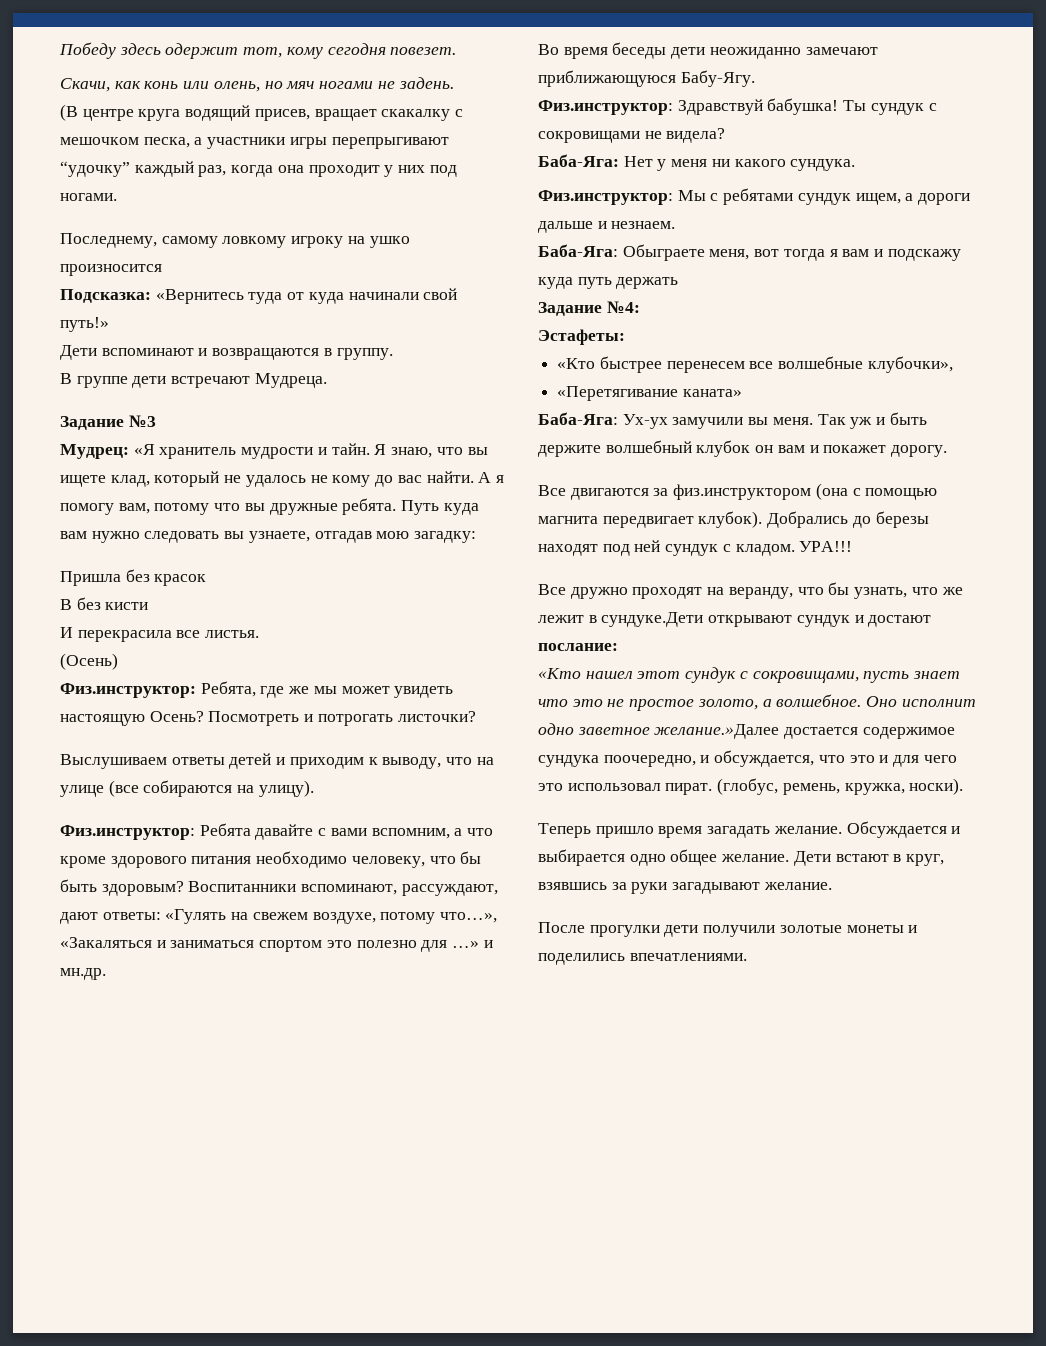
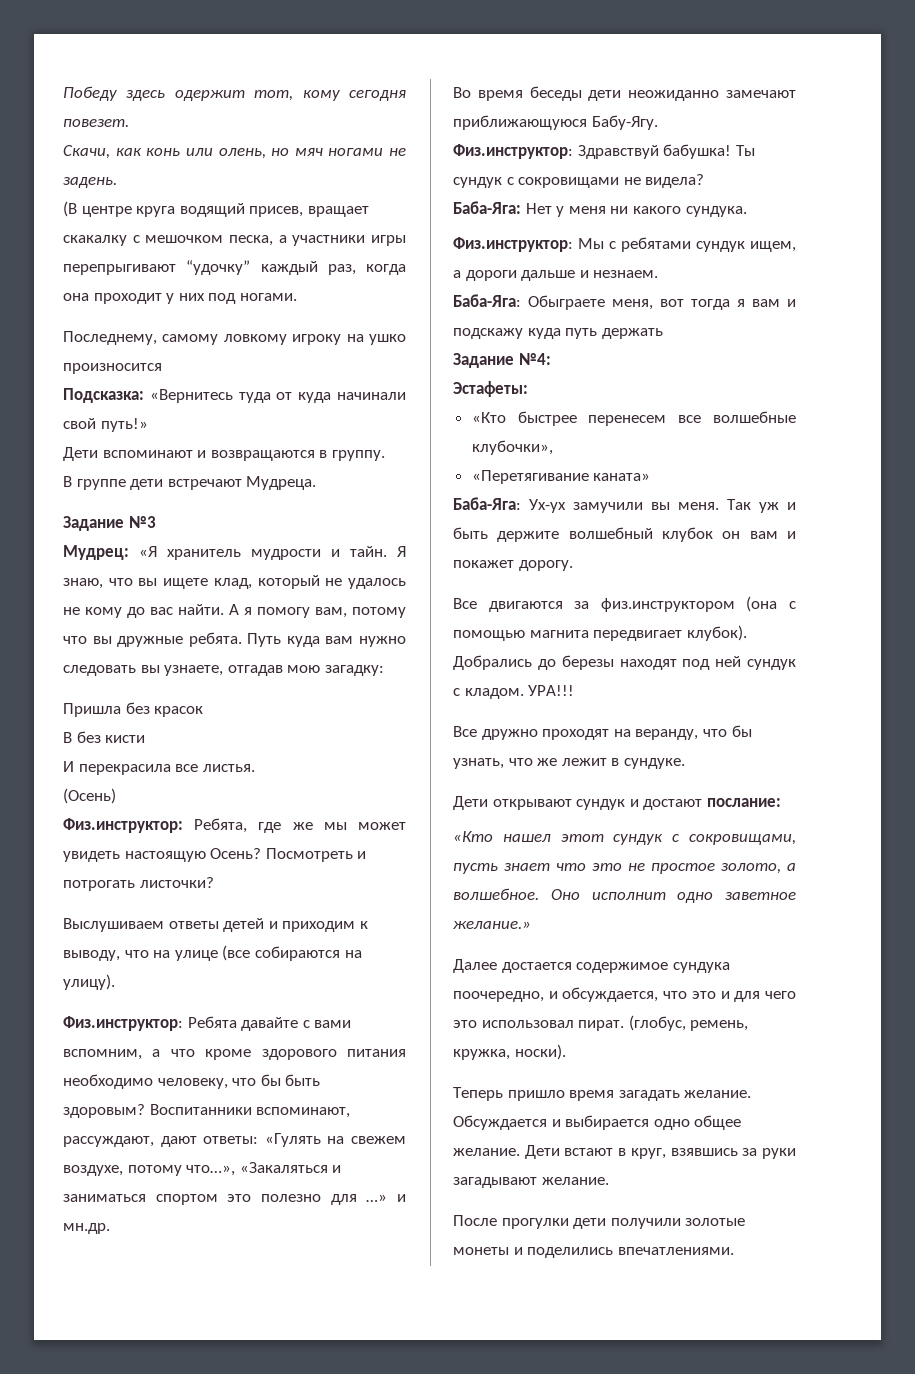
- Все дружно проходят на веранду, что бы узнать, что же лежит в сундуке.Дети открывают сундук и достают послание:
+ Все дружно проходят на веранду, что бы узнать, что же лежит в сундуке.
+ Дети открывают сундук и достают послание:
- Оно исполнит одно заветное желание.»Далее достается содержимое сундука поочередно, и обсуждается, что это и для чего это использовал пират.
+ Оно исполнит одно заветное желание.»
+ Далее достается содержимое сундука поочередно, и обсуждается, что это и для чего это использовал пират.

